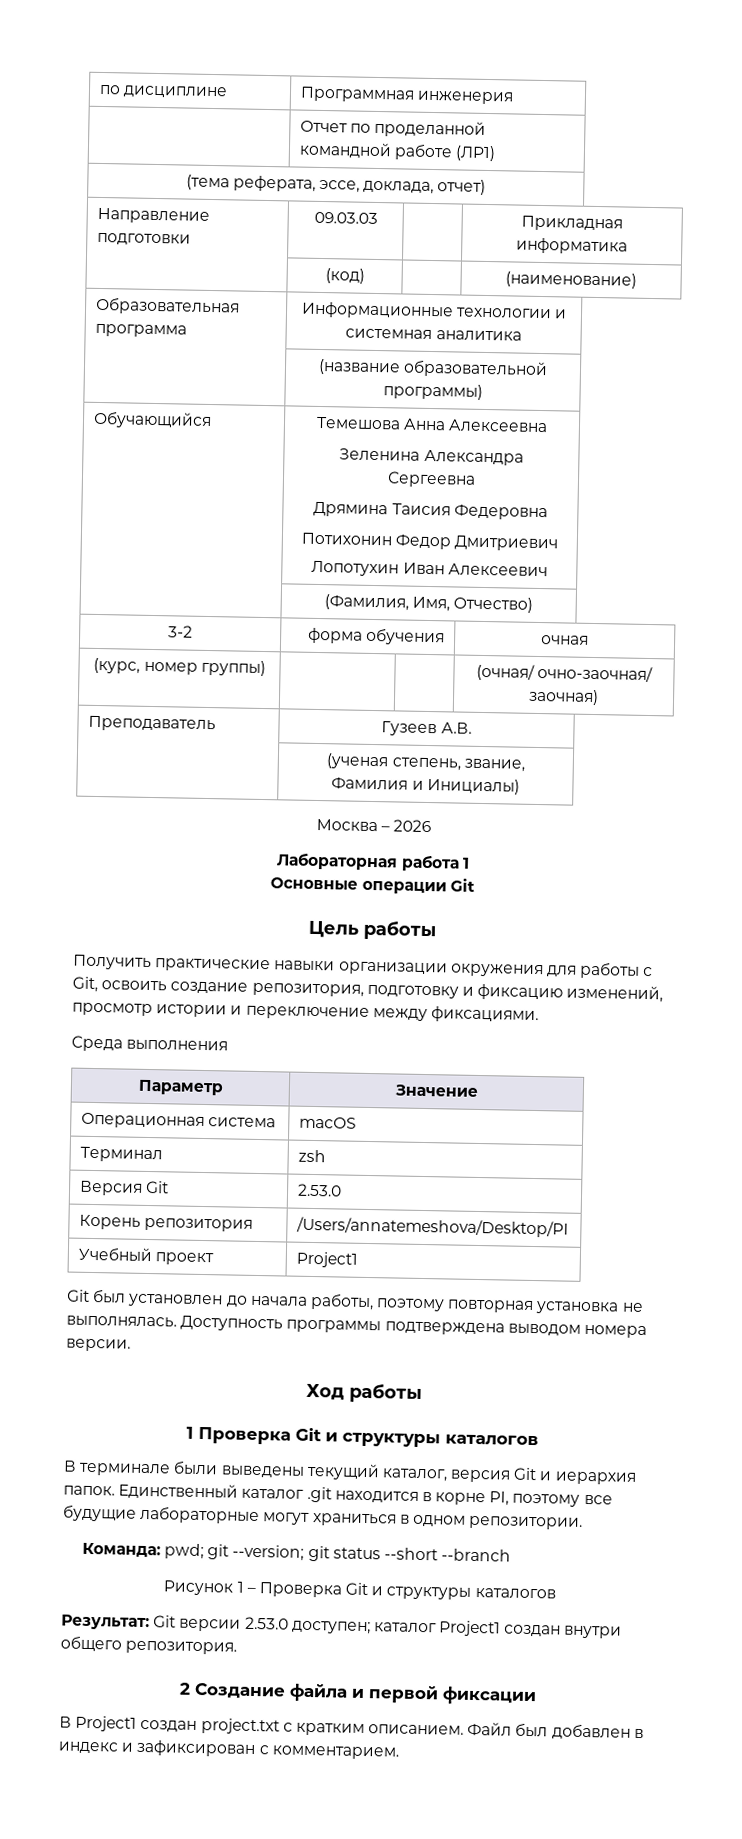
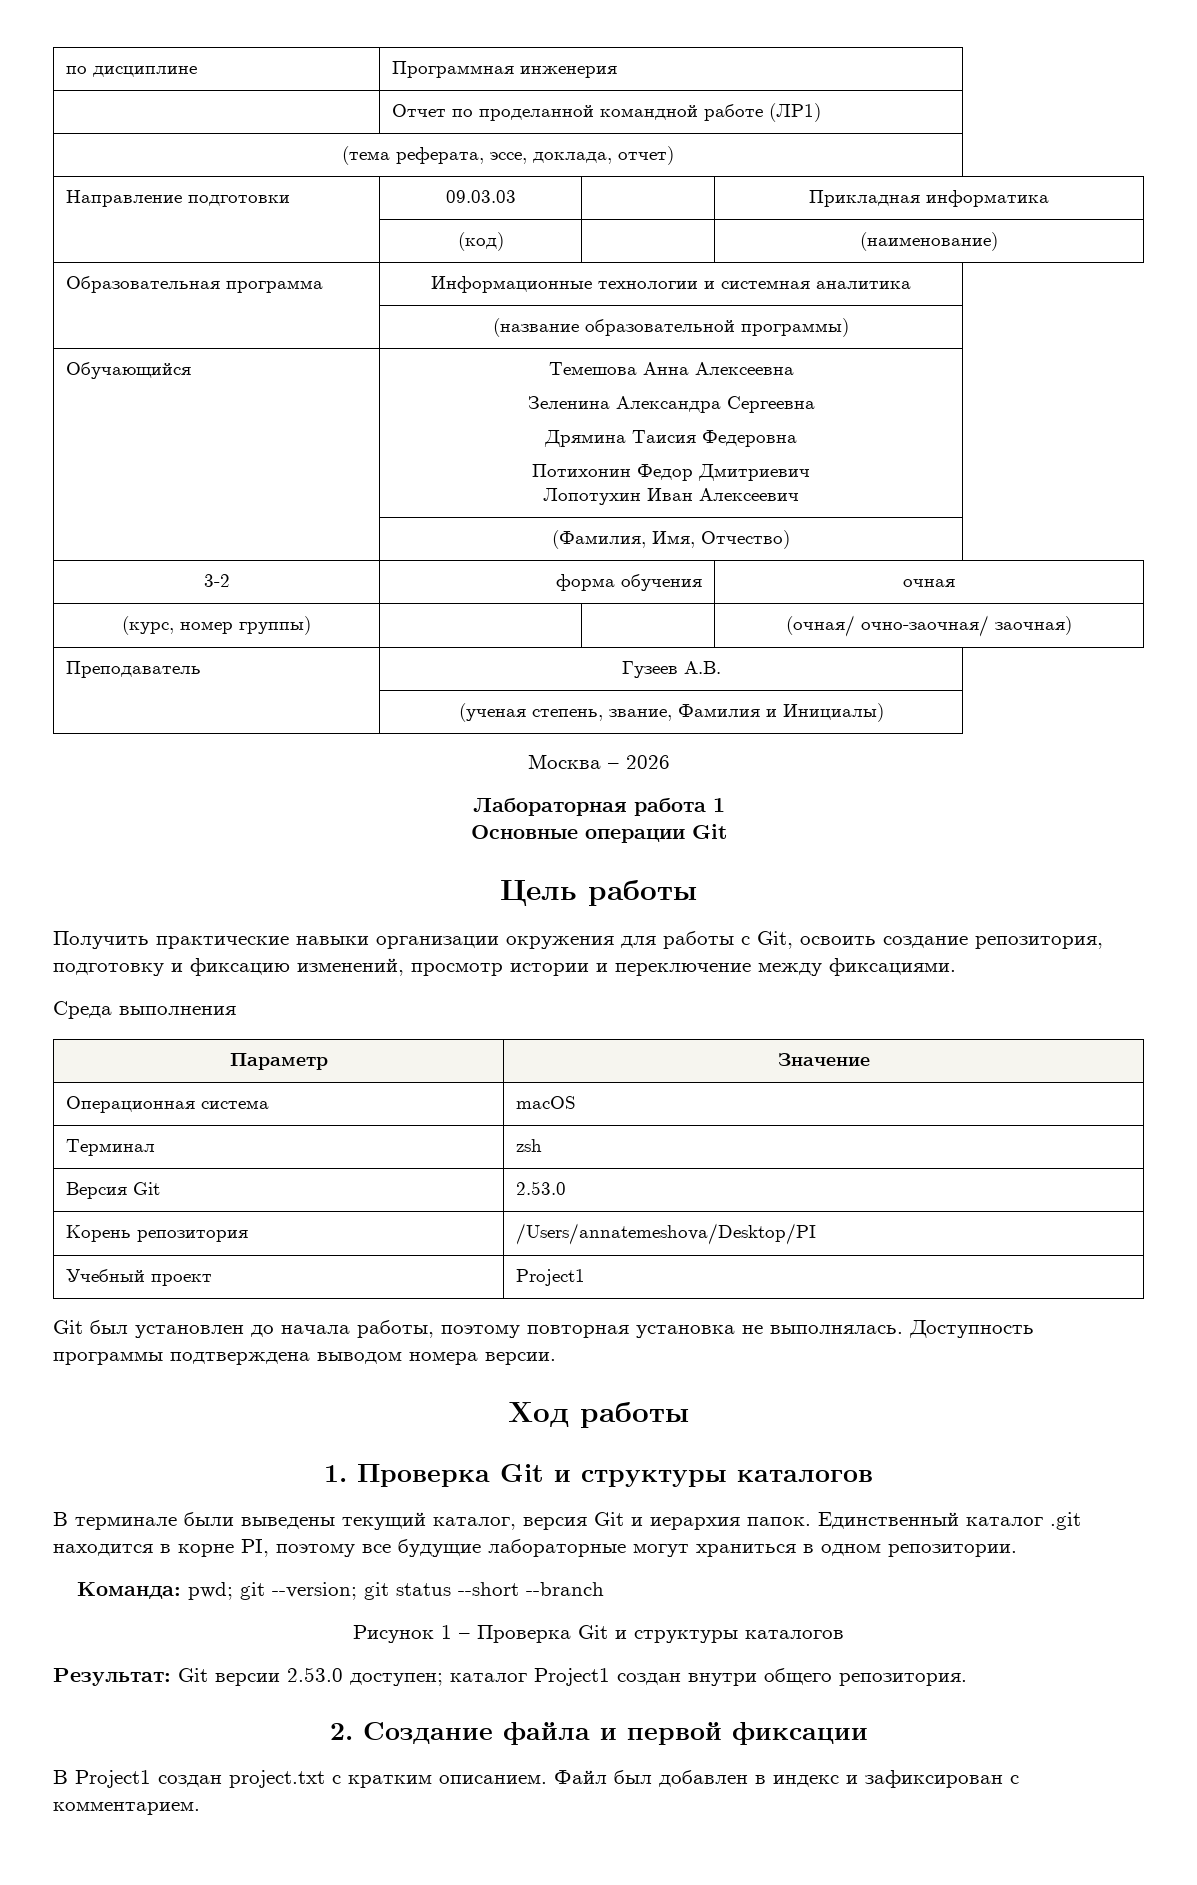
- 1 Проверка Git и структуры каталогов
+ 1. Проверка Git и структуры каталогов
- 2 Создание файла и первой фиксации
+ 2. Создание файла и первой фиксации

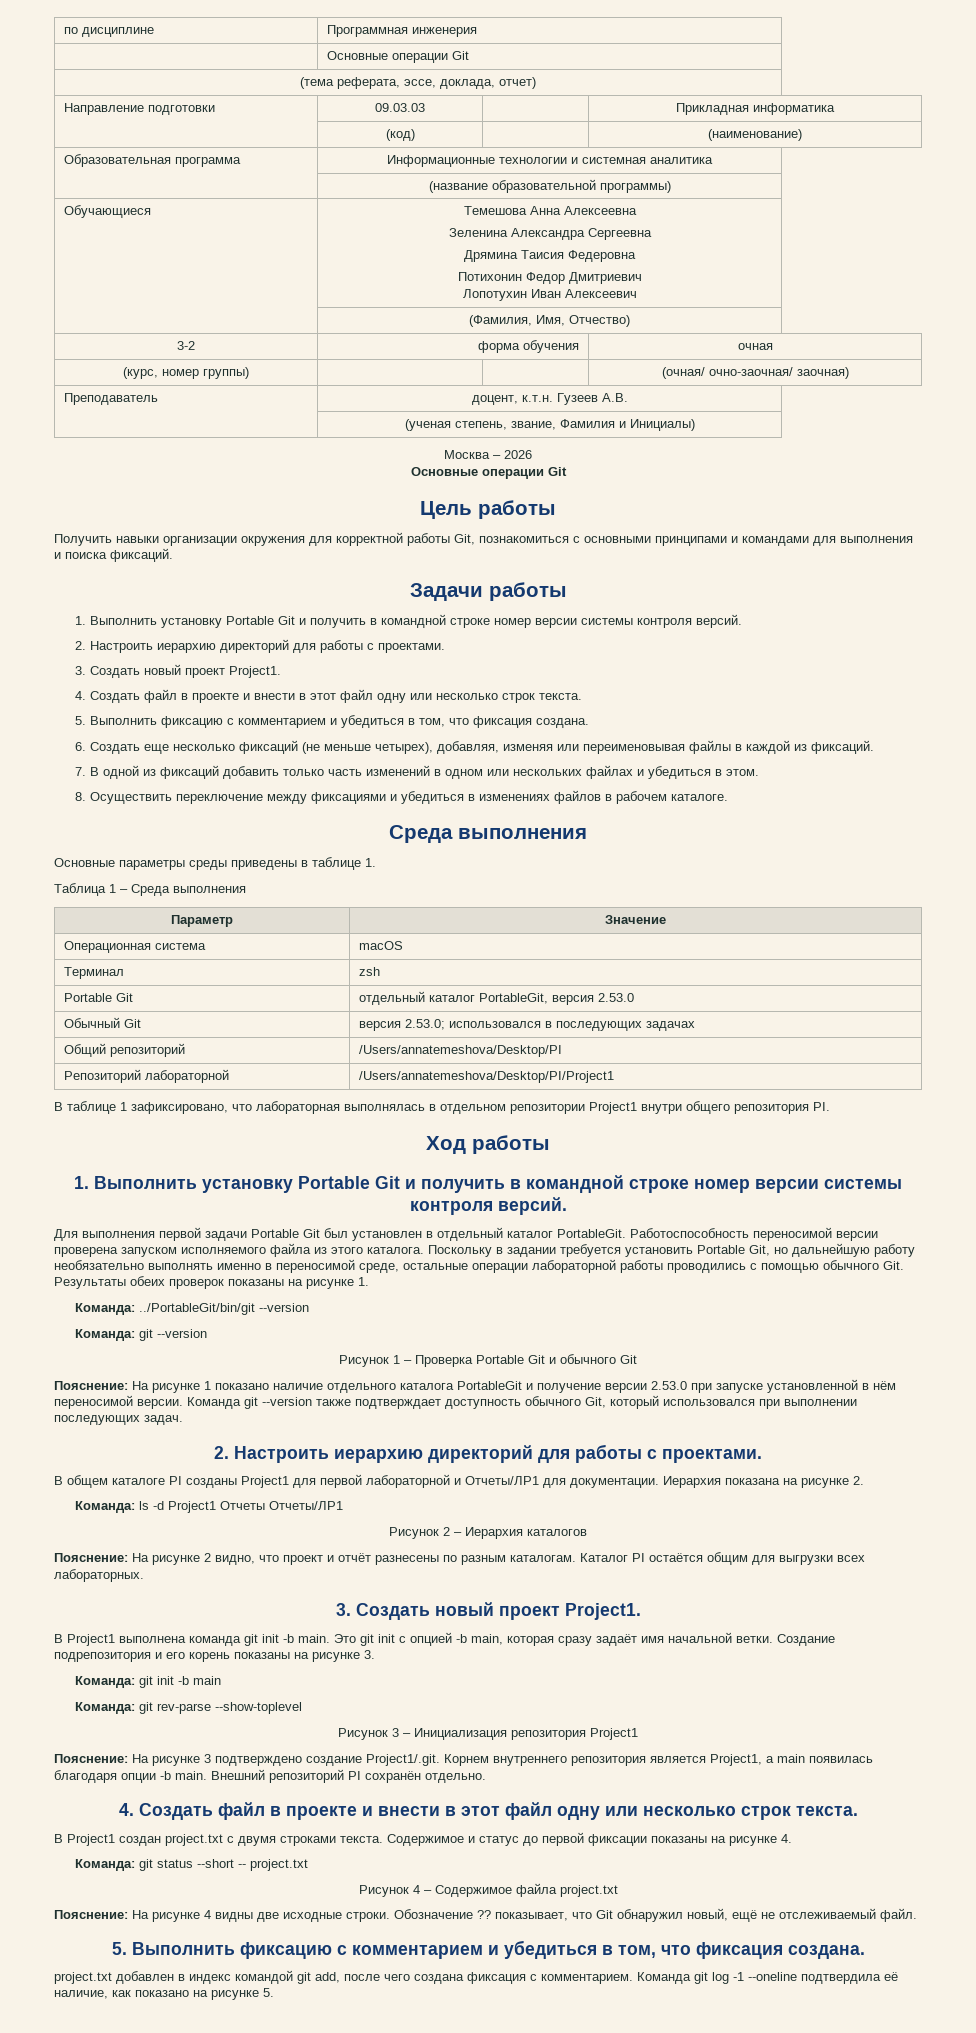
- | Отчет по проделанной командной работе (ЛР1)
+ | Основные операции Git
- Обучающийся | Темешова Анна Алексеевна
+ Обучающиеся | Темешова Анна Алексеевна
- Преподаватель | Гузеев А.В.
+ Преподаватель | доцент, к.т.н. Гузеев А.В.
- Лабораторная работа 1
- Получить практические навыки организации окружения для работы с Git, освоить создание репозитория, подготовку и фиксацию изменений, просмотр истории и переключение между фиксациями.
+ Получить навыки организации окружения для корректной работы Git, познакомиться с основными принципами и командами для выполнения и поиска фиксаций.
+ Задачи работы
+ 1. Выполнить установку Portable Git и получить в командной строке номер версии системы контроля версий.
+ 2. Настроить иерархию директорий для работы с проектами.
+ 3. Создать новый проект Project1.
+ 4. Создать файл в проекте и внести в этот файл одну или несколько строк текста.
+ 5. Выполнить фиксацию с комментарием и убедиться в том, что фиксация создана.
+ 6. Создать еще несколько фиксаций (не меньше четырех), добавляя, изменяя или переименовывая файлы в каждой из фиксаций.
+ 7. В одной из фиксаций добавить только часть изменений в одном или нескольких файлах и убедиться в этом.
+ 8. Осуществить переключение между фиксациями и убедиться в изменениях файлов в рабочем каталоге.
  Среда выполнения
+ Основные параметры среды приведены в таблице 1.
+ Таблица 1 – Среда выполнения
- Версия Git | 2.53.0
- Корень репозитория | /Users/annatemeshova/Desktop/PI
- Учебный проект | Project1
- Git был установлен до начала работы, поэтому повторная установка не выполнялась. Доступность программы подтверждена выводом номера версии.
+ Portable Git | отдельный каталог PortableGit, версия 2.53.0
+ Обычный Git | версия 2.53.0; использовался в последующих задачах
+ Общий репозиторий | /Users/annatemeshova/Desktop/PI
+ Репозиторий лабораторной | /Users/annatemeshova/Desktop/PI/Project1
+ В таблице 1 зафиксировано, что лабораторная выполнялась в отдельном репозитории Project1 внутри общего репозитория PI.
  Ход работы
- 1. Проверка Git и структуры каталогов
- В терминале были выведены текущий каталог, версия Git и иерархия папок. Единственный каталог .git находится в корне PI, поэтому все будущие лабораторные могут храниться в одном репозитории.
- Команда: pwd; git --version; git status --short --branch
+ 1. Выполнить установку Portable Git и получить в командной строке номер версии системы контроля версий.
+ Для выполнения первой задачи Portable Git был установлен в отдельный каталог PortableGit. Работоспособность переносимой версии проверена запуском исполняемого файла из этого каталога. Поскольку в задании требуется установить Portable Git, но дальнейшую работу необязательно выполнять именно в переносимой среде, остальные операции лабораторной работы проводились с помощью обычного Git. Результаты обеих проверок показаны на рисунке 1.
+ Команда: ../PortableGit/bin/git --version
+ Команда: git --version
- Рисунок 1 – Проверка Git и структуры каталогов
- Результат: Git версии 2.53.0 доступен; каталог Project1 создан внутри общего репозитория.
- 2. Создание файла и первой фиксации
+ Рисунок 1 – Проверка Portable Git и обычного Git
+ Пояснение: На рисунке 1 показано наличие отдельного каталога PortableGit и получение версии 2.53.0 при запуске установленной в нём переносимой версии. Команда git --version также подтверждает доступность обычного Git, который использовался при выполнении последующих задач.
+ 2. Настроить иерархию директорий для работы с проектами.
+ В общем каталоге PI созданы Project1 для первой лабораторной и Отчеты/ЛР1 для документации. Иерархия показана на рисунке 2.
+ Команда: ls -d Project1 Отчеты Отчеты/ЛР1
+ Рисунок 2 – Иерархия каталогов
+ Пояснение: На рисунке 2 видно, что проект и отчёт разнесены по разным каталогам. Каталог PI остаётся общим для выгрузки всех лабораторных.
+ 3. Создать новый проект Project1.
+ В Project1 выполнена команда git init -b main. Это git init с опцией -b main, которая сразу задаёт имя начальной ветки. Создание подрепозитория и его корень показаны на рисунке 3.
+ Команда: git init -b main
+ Команда: git rev-parse --show-toplevel
+ Рисунок 3 – Инициализация репозитория Project1
+ Пояснение: На рисунке 3 подтверждено создание Project1/.git. Корнем внутреннего репозитория является Project1, а main появилась благодаря опции -b main. Внешний репозиторий PI сохранён отдельно.
+ 4. Создать файл в проекте и внести в этот файл одну или несколько строк текста.
- В Project1 создан project.txt с кратким описанием. Файл был добавлен в индекс и зафиксирован с комментарием.
+ В Project1 создан project.txt с двумя строками текста. Содержимое и статус до первой фиксации показаны на рисунке 4.
+ Команда: git status --short -- project.txt
+ Рисунок 4 – Содержимое файла project.txt
+ Пояснение: На рисунке 4 видны две исходные строки. Обозначение ?? показывает, что Git обнаружил новый, ещё не отслеживаемый файл.
+ 5. Выполнить фиксацию с комментарием и убедиться в том, что фиксация создана.
+ project.txt добавлен в индекс командой git add, после чего создана фиксация с комментарием. Команда git log -1 --oneline подтвердила её наличие, как показано на рисунке 5.

